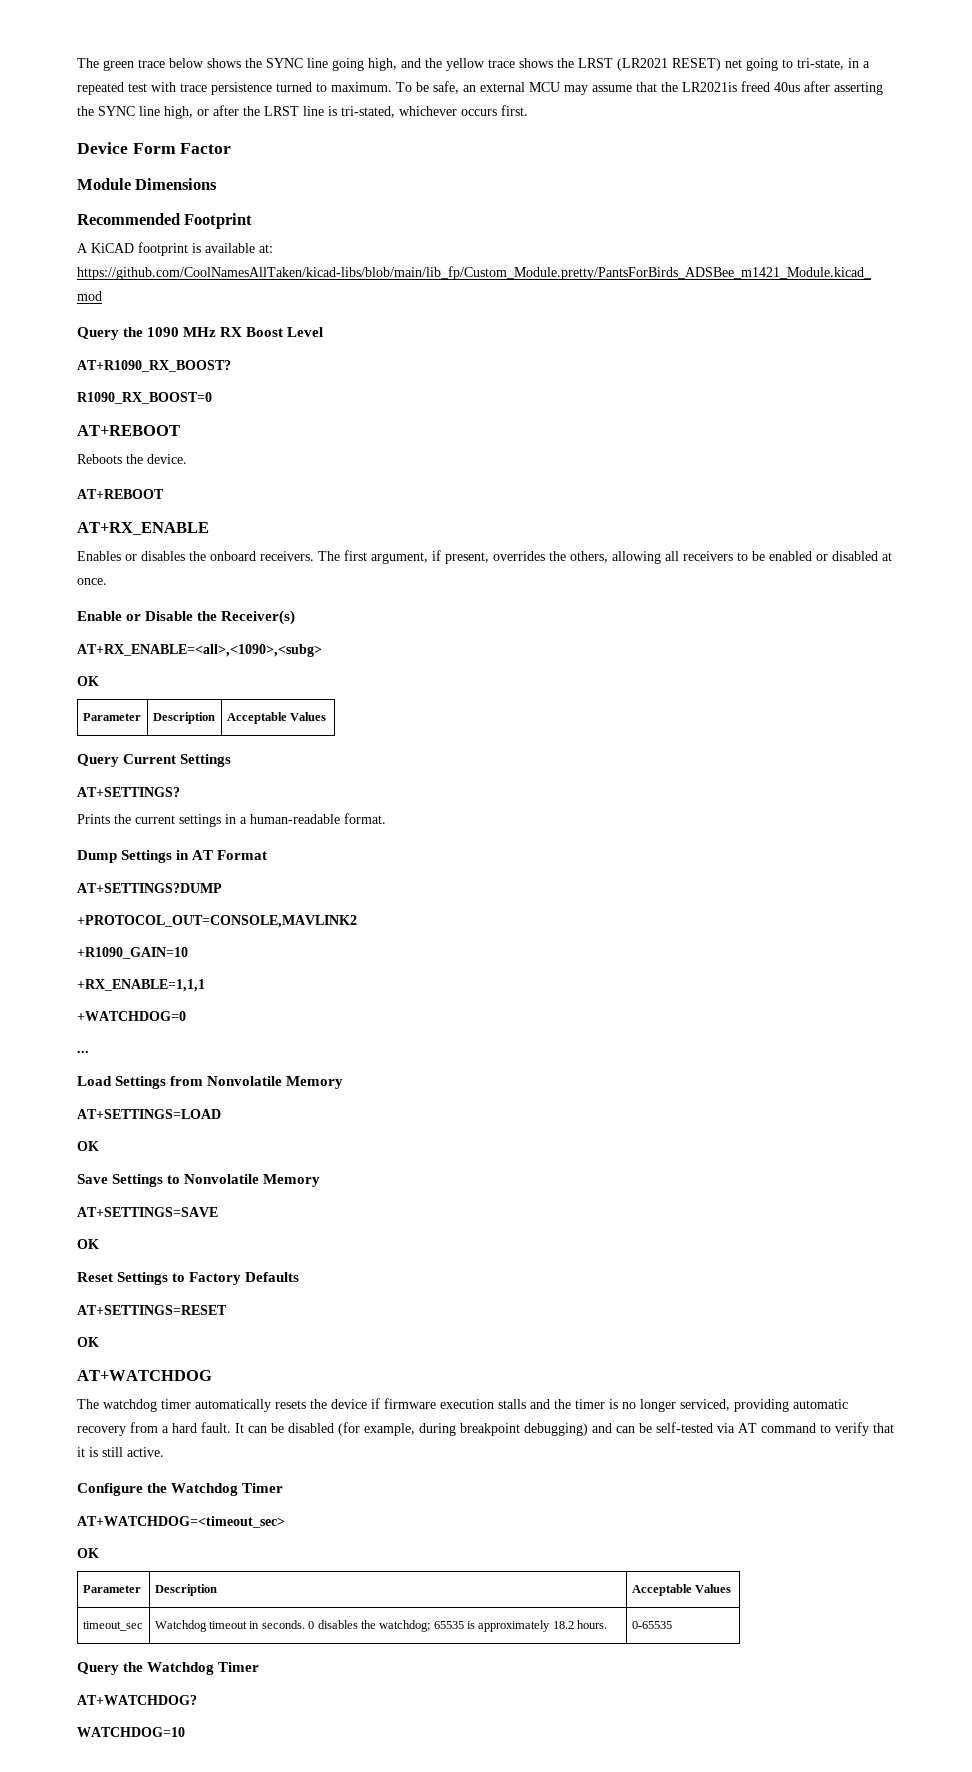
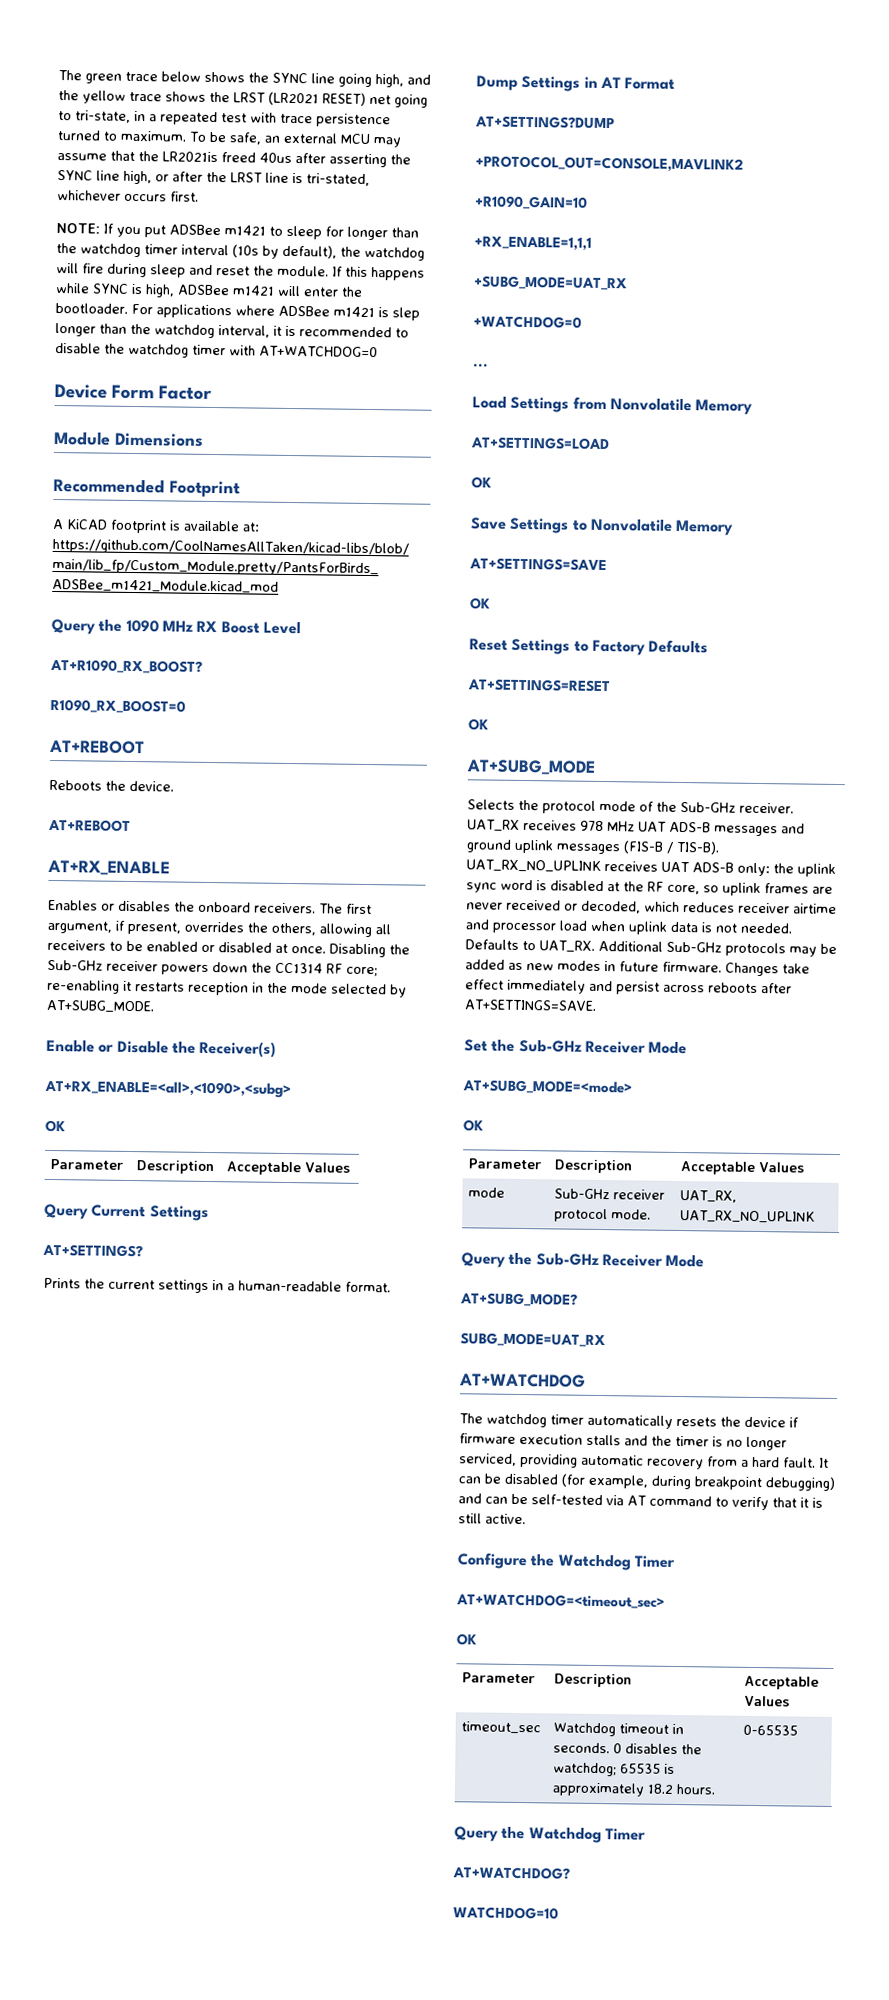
+ NOTE: If you put ADSBee m1421 to sleep for longer than the watchdog timer interval (10s by default), the watchdog will fire during sleep and reset the module. If this happens while SYNC is high, ADSBee m1421 will enter the bootloader. For applications where ADSBee m1421 is slep longer than the watchdog interval, it is recommended to disable the watchdog timer with AT+WATCHDOG=0
+ Disabling the Sub-GHz receiver powers down the CC1314 RF core; re-enabling it restarts reception in the mode selected by AT+SUBG_MODE.
+ +SUBG_MODE=UAT_RX
+ AT+SUBG_MODE
+ Selects the protocol mode of the Sub-GHz receiver. UAT_RX receives 978 MHz UAT ADS-B messages and ground uplink messages (FIS-B / TIS-B). UAT_RX_NO_UPLINK receives UAT ADS-B only: the uplink sync word is disabled at the RF core, so uplink frames are never received or decoded, which reduces receiver airtime and processor load when uplink data is not needed. Defaults to UAT_RX. Additional Sub-GHz protocols may be added as new modes in future firmware. Changes take effect immediately and persist across reboots after AT+SETTINGS=SAVE.
+ Set the Sub-GHz Receiver Mode
+ AT+SUBG_MODE=<mode>
+ OK
+ Parameter | Description | Acceptable Values
+ mode | Sub-GHz receiver protocol mode. | UAT_RX, UAT_RX_NO_UPLINK
+ Query the Sub-GHz Receiver Mode
+ AT+SUBG_MODE?
+ SUBG_MODE=UAT_RX

